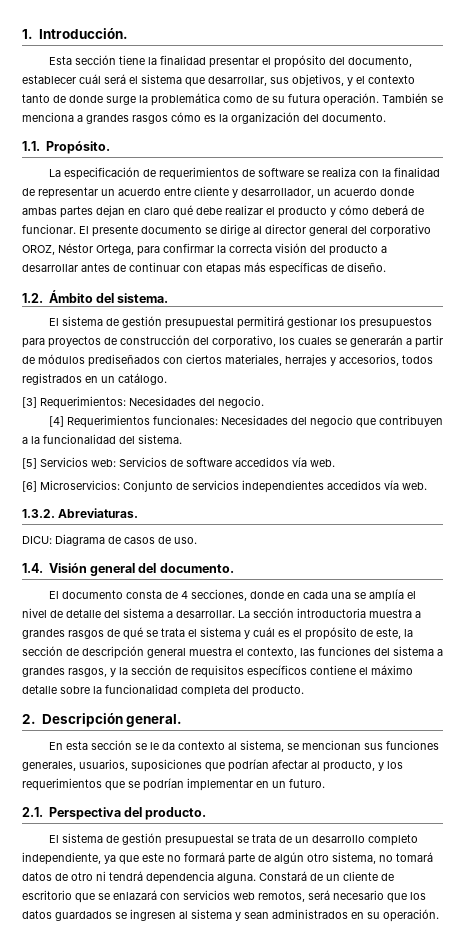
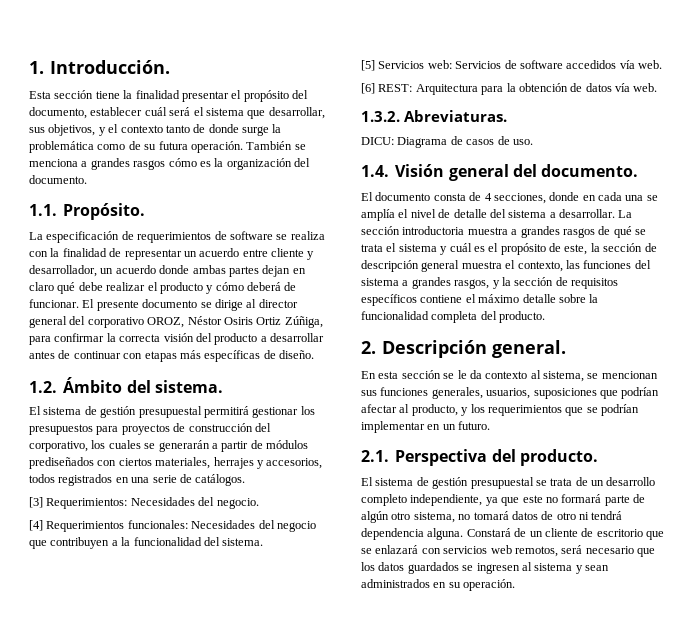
- El presente documento se dirige al director general del corporativo OROZ, Néstor Ortega, para confirmar la correcta visión del producto a desarrollar antes de continuar con etapas más específicas de diseño.
+ El presente documento se dirige al director general del corporativo OROZ, Néstor Osiris Ortiz Zúñiga, para confirmar la correcta visión del producto a desarrollar antes de continuar con etapas más específicas de diseño.
- El sistema de gestión presupuestal permitirá gestionar los presupuestos para proyectos de construcción del corporativo, los cuales se generarán a partir de módulos prediseñados con ciertos materiales, herrajes y accesorios, todos registrados en un catálogo.
+ El sistema de gestión presupuestal permitirá gestionar los presupuestos para proyectos de construcción del corporativo, los cuales se generarán a partir de módulos prediseñados con ciertos materiales, herrajes y accesorios, todos registrados en una serie de catálogos.
- [6] Microservicios: Conjunto de servicios independientes accedidos vía web.
+ [6] REST: Arquitectura para la obtención de datos vía web.

